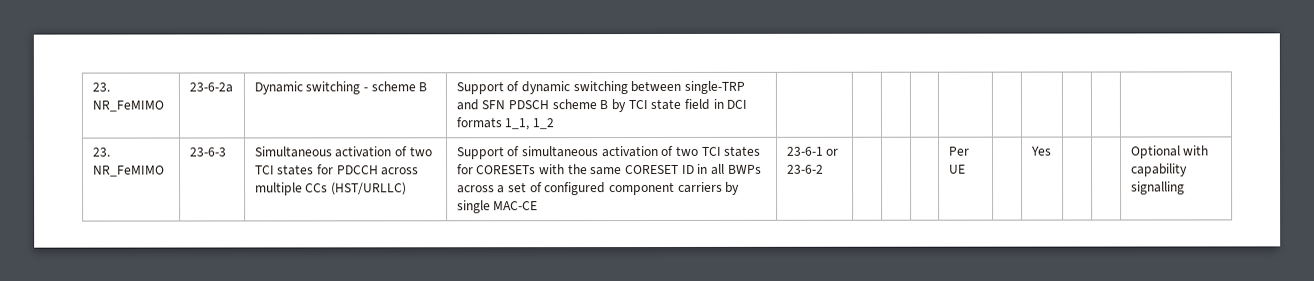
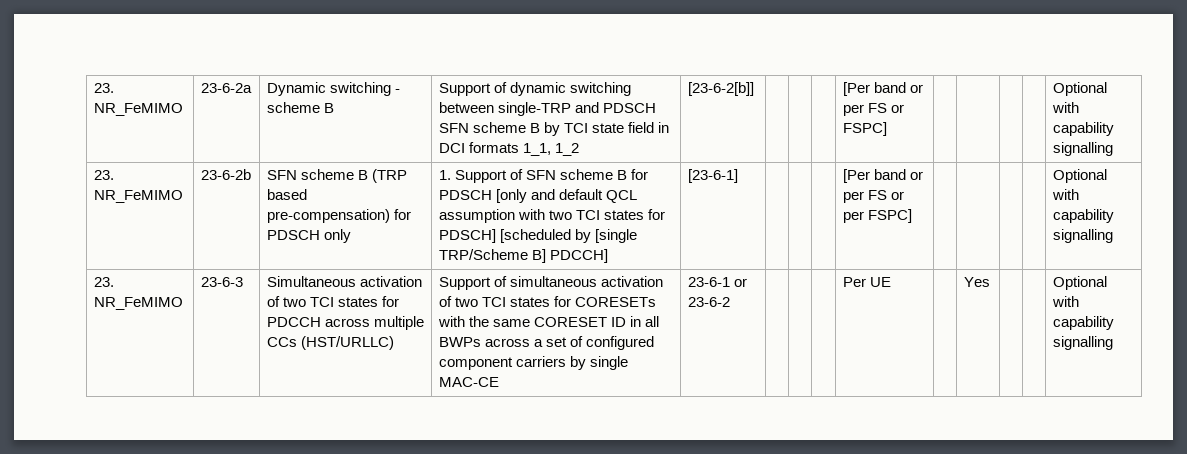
- 23. NR_FeMIMO | 23-6-2a | Dynamic switching - scheme B | Support of dynamic switching between single-TRP and SFN PDSCH scheme B by TCI state field in DCI formats 1_1, 1_2 | | | | | | | | | |
+ 23. NR_FeMIMO | 23-6-2a | Dynamic switching - scheme B | Support of dynamic switching between single-TRP and PDSCH SFN scheme B by TCI state field in DCI formats 1_1, 1_2 | [23-6-2[b]] | | | | [Per band or per FS or FSPC] | | | | | Optional with capability signalling
+ 23. NR_FeMIMO | 23-6-2b | SFN scheme B (TRP based pre-compensation) for PDSCH only | 1. Support of SFN scheme B for PDSCH [only and default QCL assumption with two TCI states for PDSCH] [scheduled by [single TRP/Scheme B] PDCCH] | [23-6-1] | | | | [Per band or per FS or per FSPC] | | | | | Optional with capability signalling

